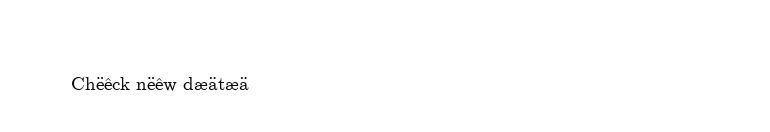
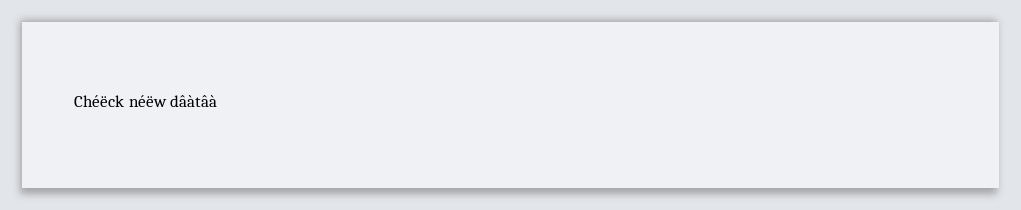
- Chëêck nëêw dæätæä
+ Chéëck néëw dâàtâà

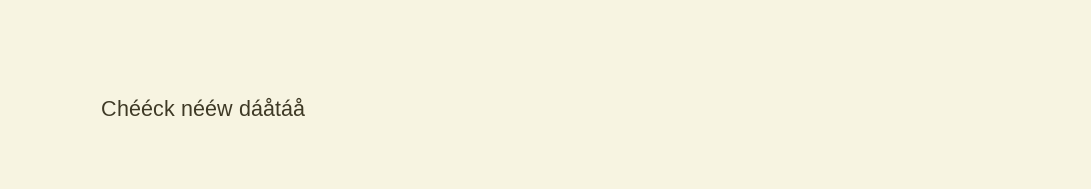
- Chéëck néëw dâàtâà
+ Chééck nééw dáåtáå

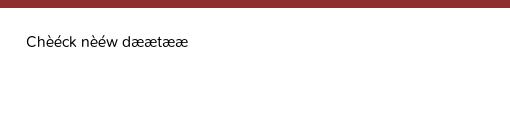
- Chééck nééw dáåtáå
+ Chèéck nèéw dæætææ

